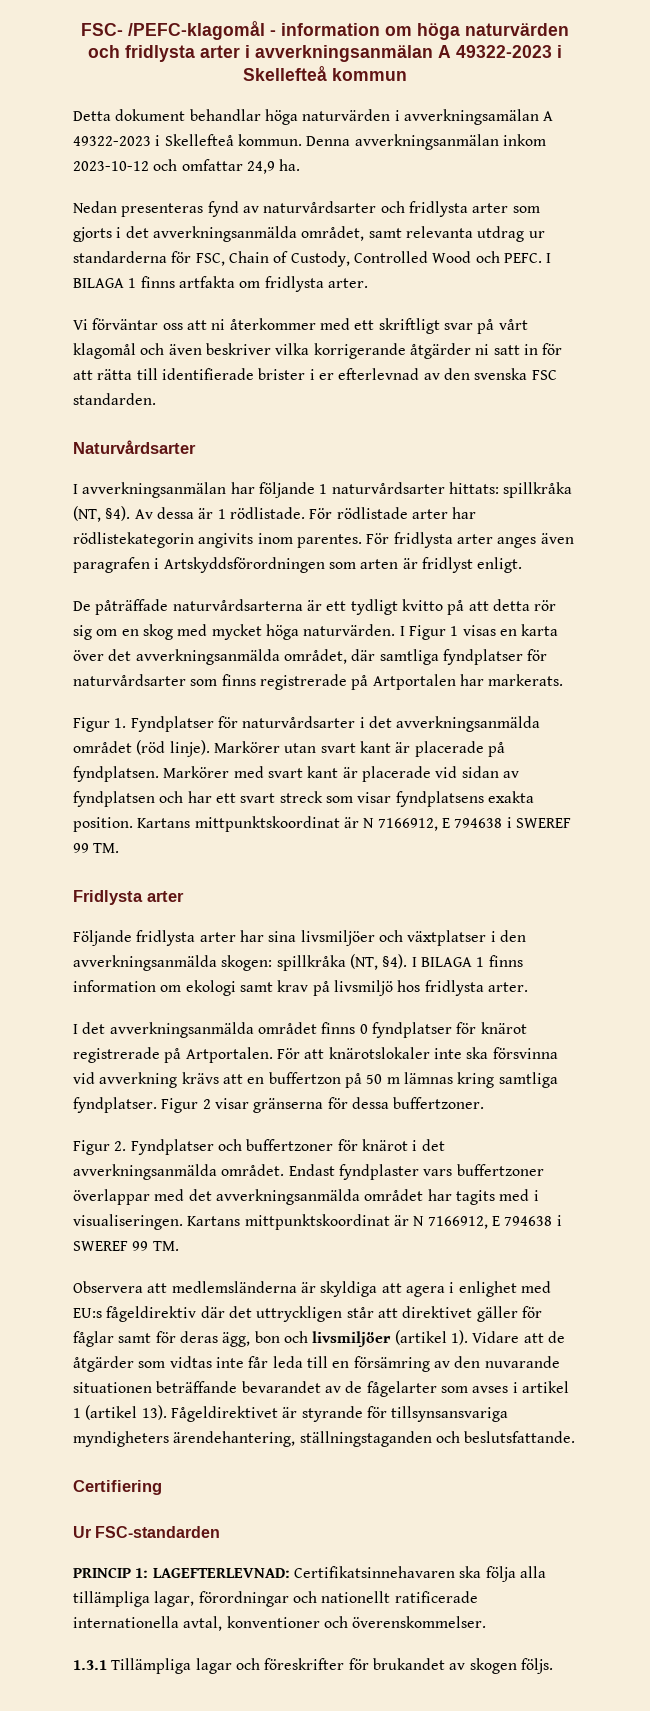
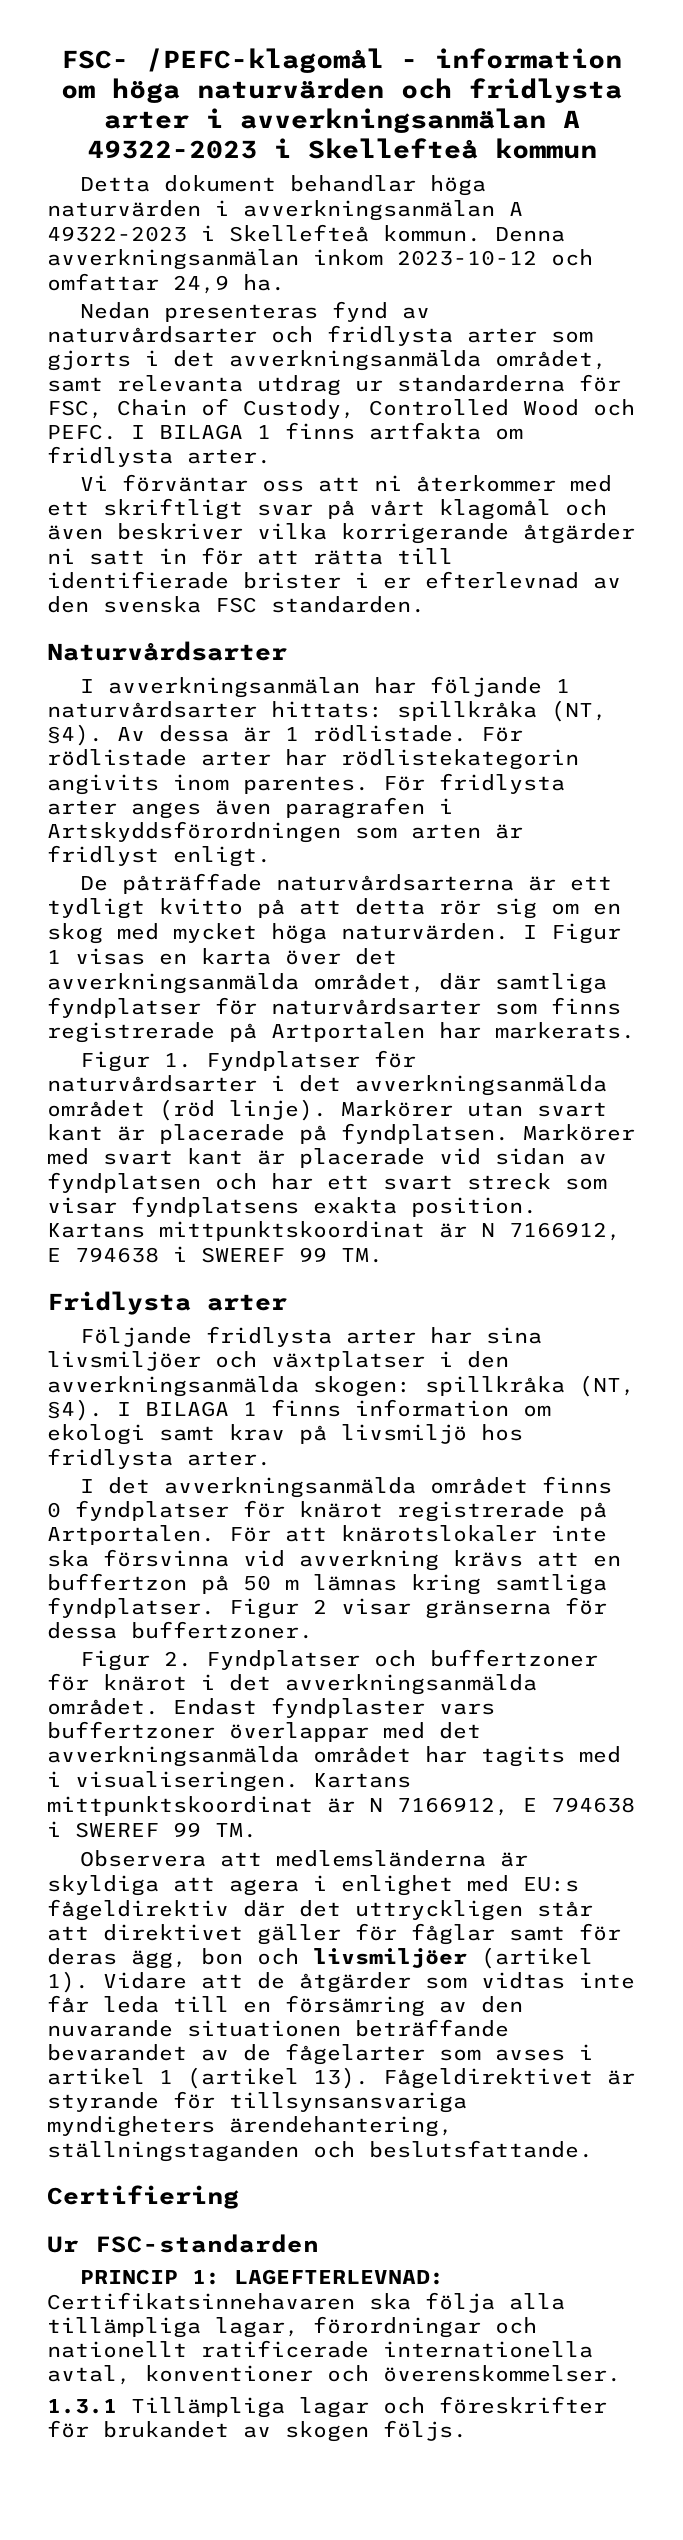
- Detta dokument behandlar höga naturvärden i avverkningsamälan A 49322-2023 i Skellefteå kommun.
+ Detta dokument behandlar höga naturvärden i avverkningsanmälan A 49322-2023 i Skellefteå kommun.

